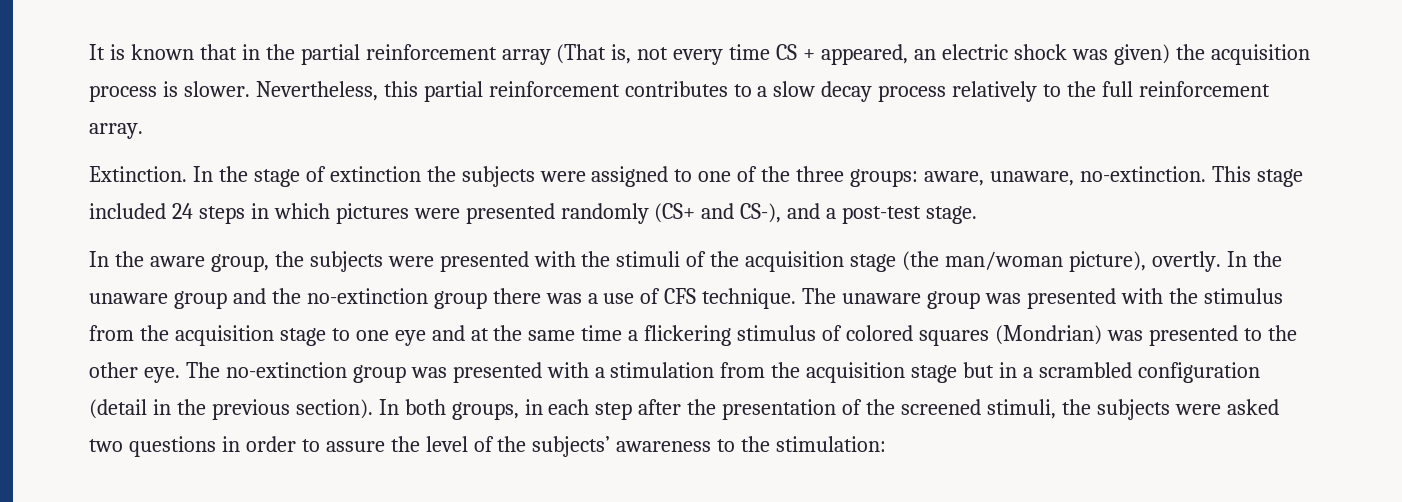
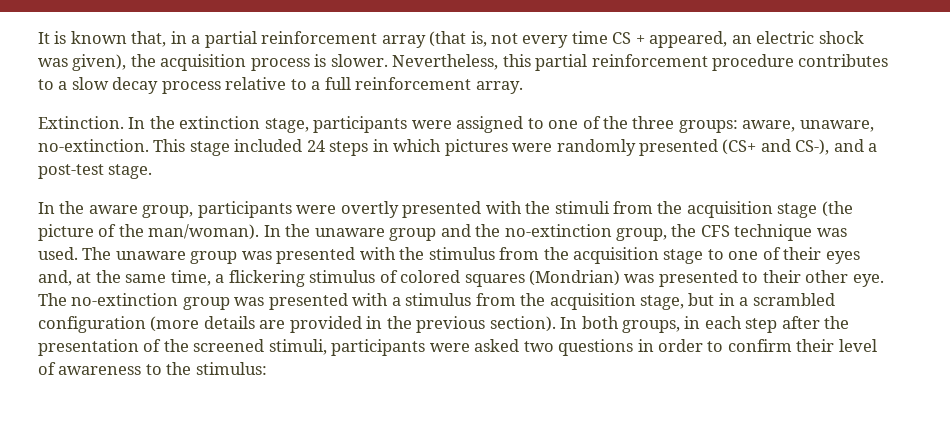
- It is known that in the partial reinforcement array (That is, not every time CS + appeared, an electric shock was given) the acquisition process is slower.
+ It is known that, in a partial reinforcement array (that is, not every time CS + appeared, an electric shock was given), the acquisition process is slower.
- Nevertheless, this partial reinforcement contributes to a slow decay process relatively to the full reinforcement array.
+ Nevertheless, this partial reinforcement procedure contributes to a slow decay process relative to a full reinforcement array.
- In the stage of extinction the subjects were assigned to one of the three groups: aware, unaware, no-extinction.
+ In the extinction stage, participants were assigned to one of the three groups: aware, unaware, no-extinction.
- This stage included 24 steps in which pictures were presented randomly (CS+ and CS-), and a post-test stage.
+ This stage included 24 steps in which pictures were randomly presented (CS+ and CS-), and a post-test stage.
- In the aware group, the subjects were presented with the stimuli of the acquisition stage (the man/woman picture), overtly.
+ In the aware group, participants were overtly presented with the stimuli from the acquisition stage (the picture of the man/woman).
- In the unaware group and the no-extinction group there was a use of CFS technique.
+ In the unaware group and the no-extinction group, the CFS technique was used.
- The unaware group was presented with the stimulus from the acquisition stage to one eye and at the same time a flickering stimulus of colored squares (Mondrian) was presented to the other eye.
+ The unaware group was presented with the stimulus from the acquisition stage to one of their eyes and, at the same time, a flickering stimulus of colored squares (Mondrian) was presented to their other eye.
- The no-extinction group was presented with a stimulation from the acquisition stage but in a scrambled configuration (detail in the previous section).
+ The no-extinction group was presented with a stimulus from the acquisition stage, but in a scrambled configuration (more details are provided in the previous section).
- In both groups, in each step after the presentation of the screened stimuli, the subjects were asked two questions in order to assure the level of the subjects’ awareness to the stimulation:
+ In both groups, in each step after the presentation of the screened stimuli, participants were asked two questions in order to confirm their level of awareness to the stimulus:

